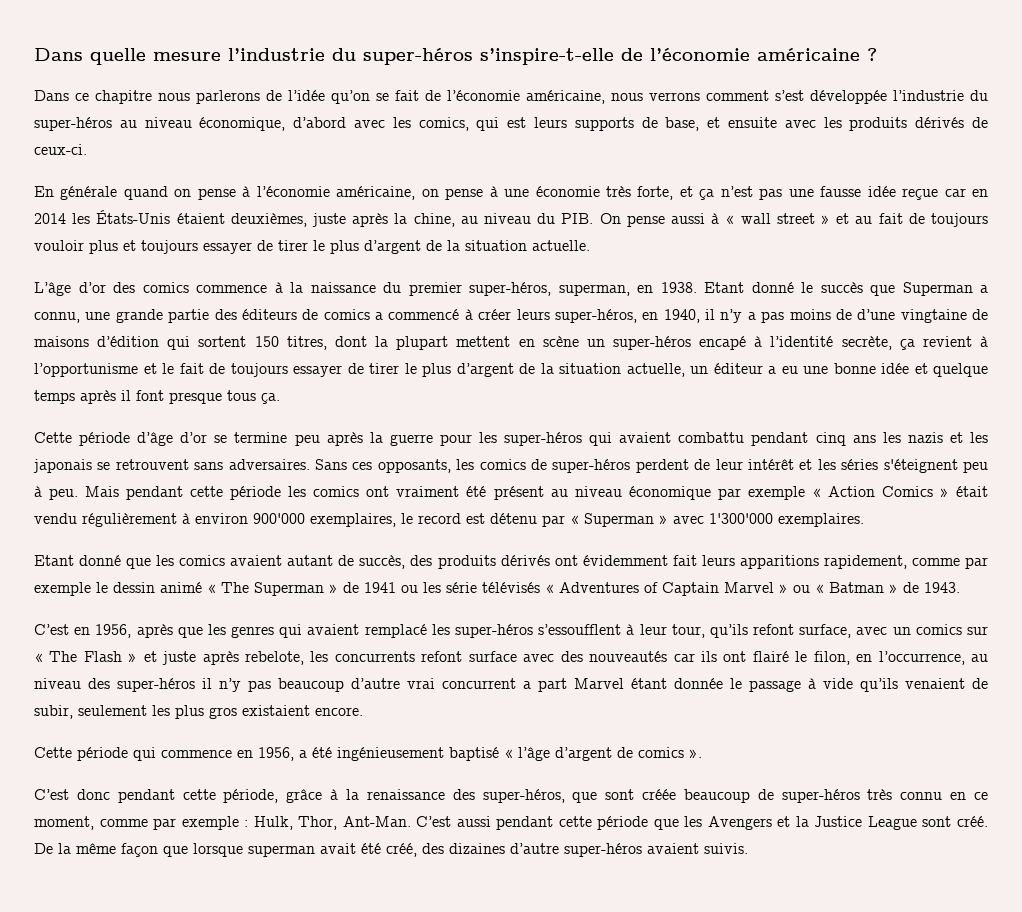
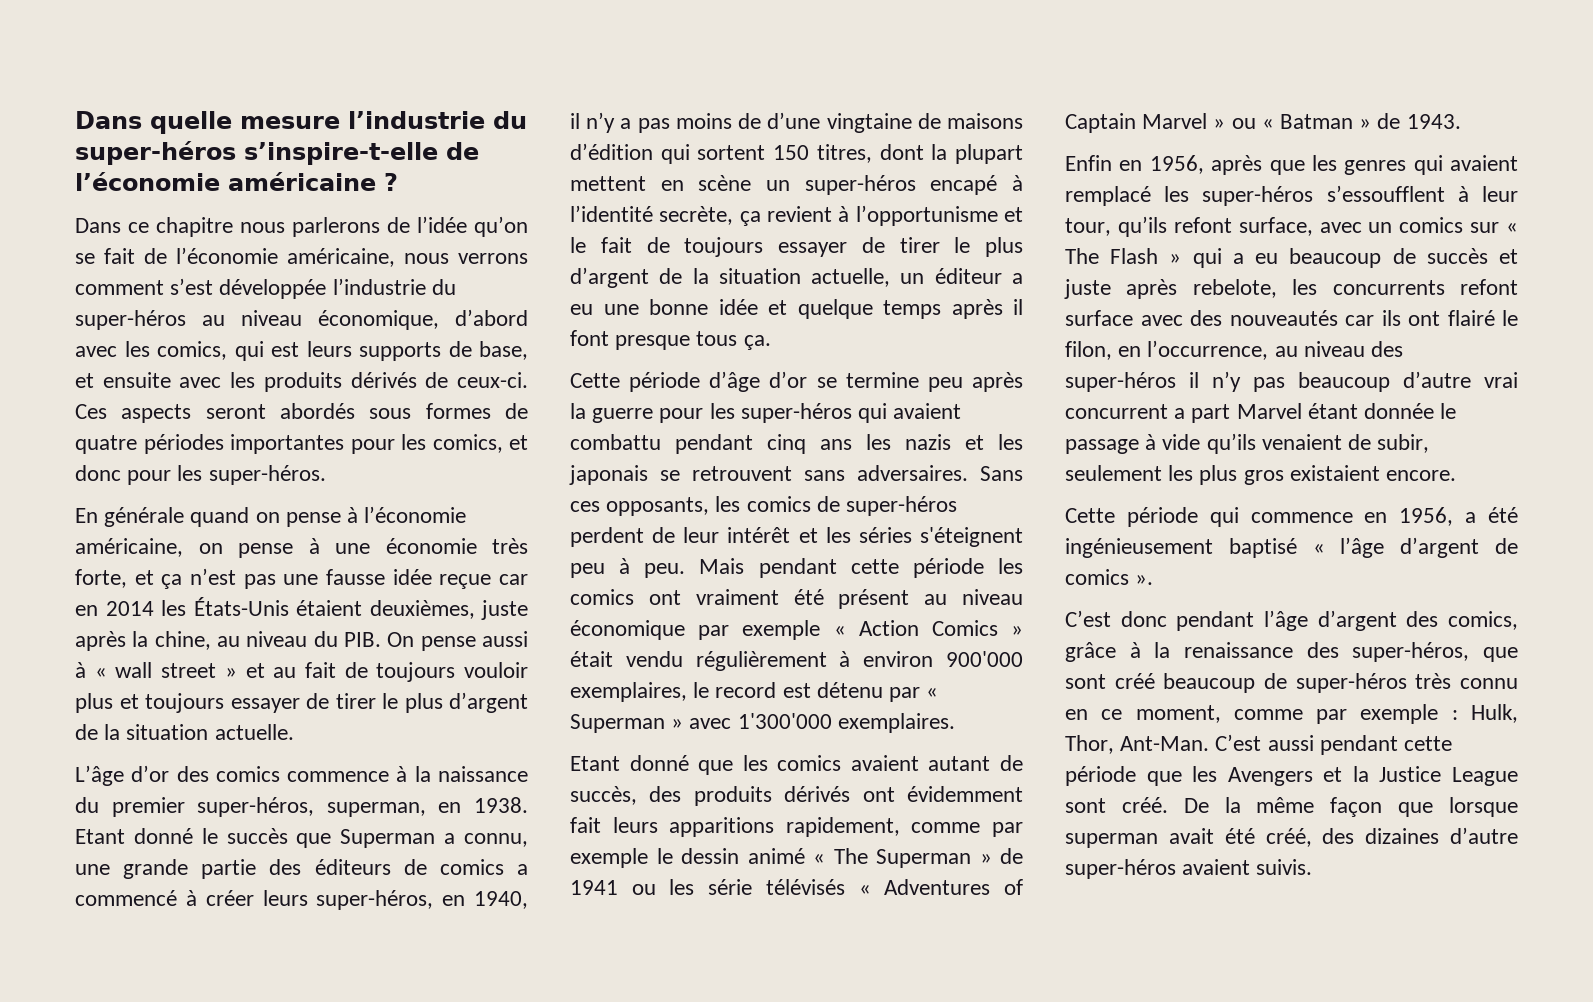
+ Ces aspects seront abordés sous formes de quatre périodes importantes pour les comics, et donc pour les super-héros.
- C’est en 1956, après que les genres qui avaient remplacé les super-héros s’essoufflent à leur tour, qu’ils refont surface, avec un comics sur « The Flash » et juste après rebelote, les concurrents refont surface avec des nouveautés car ils ont flairé le filon, en l’occurrence, au niveau des super-héros il n’y pas beaucoup d’autre vrai concurrent a part Marvel étant donnée le passage à vide qu’ils venaient de subir, seulement les plus gros existaient encore.
+ Enfin en 1956, après que les genres qui avaient remplacé les super-héros s’essoufflent à leur tour, qu’ils refont surface, avec un comics sur « The Flash » qui a eu beaucoup de succès et juste après rebelote, les concurrents refont surface avec des nouveautés car ils ont flairé le filon, en l’occurrence, au niveau des super-héros il n’y pas beaucoup d’autre vrai concurrent a part Marvel étant donnée le passage à vide qu’ils venaient de subir, seulement les plus gros existaient encore.
- C’est donc pendant cette période, grâce à la renaissance des super-héros, que sont créée beaucoup de super-héros très connu en ce moment, comme par exemple : Hulk, Thor, Ant-Man.
+ C’est donc pendant l’âge d’argent des comics, grâce à la renaissance des super-héros, que sont créé beaucoup de super-héros très connu en ce moment, comme par exemple : Hulk, Thor, Ant-Man.

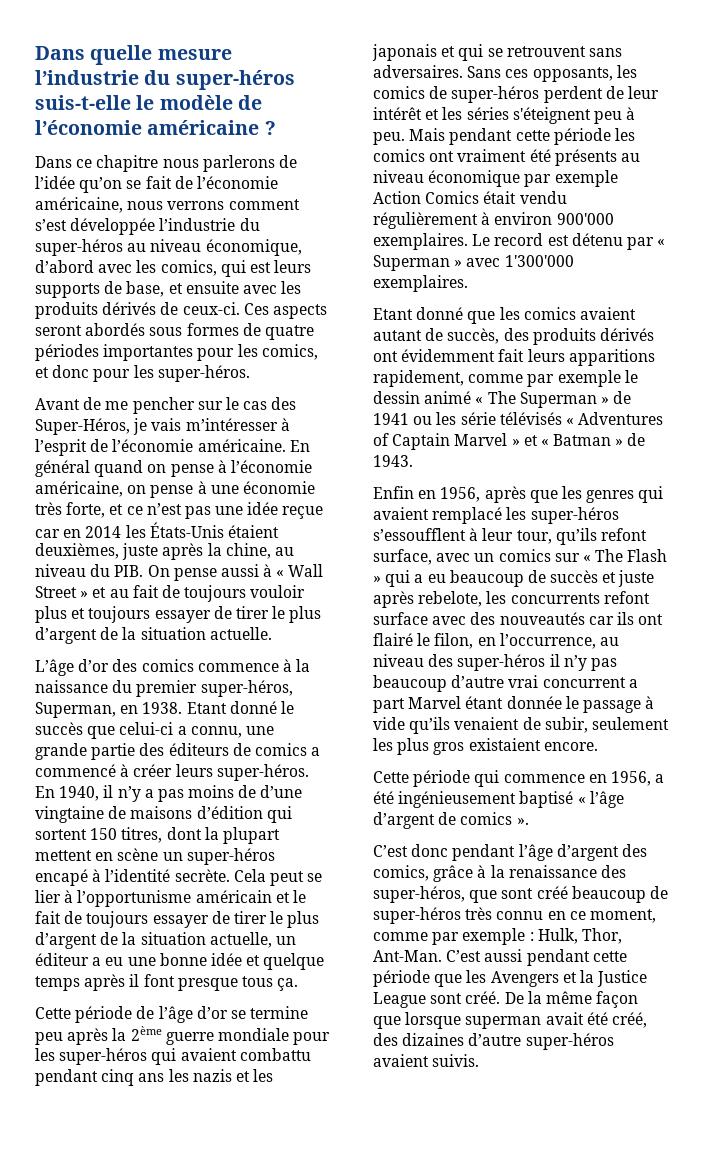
- Dans quelle mesure l’industrie du super-héros s’inspire-t-elle de l’économie américaine ?
+ Dans quelle mesure l’industrie du super-héros suis-t-elle le modèle de l’économie américaine ?
- En générale quand on pense à l’économie américaine, on pense à une économie très forte, et ça n’est pas une fausse idée reçue car en 2014 les États-Unis étaient deuxièmes, juste après la chine, au niveau du PIB. On pense aussi à « wall street » et au fait de toujours vouloir plus et toujours essayer de tirer le plus d’argent de la situation actuelle.
+ Avant de me pencher sur le cas des Super-Héros, je vais m’intéresser à l’esprit de l’économie américaine. En général quand on pense à l’économie américaine, on pense à une économie très forte, et ce n’est pas une idée reçue car en 2014 les États-Unis étaient deuxièmes, juste après la chine, au niveau du PIB. On pense aussi à « Wall Street » et au fait de toujours vouloir plus et toujours essayer de tirer le plus d’argent de la situation actuelle.
- L’âge d’or des comics commence à la naissance du premier super-héros, superman, en 1938.
+ L’âge d’or des comics commence à la naissance du premier super-héros, Superman, en 1938.
- Etant donné le succès que Superman a connu, une grande partie des éditeurs de comics a commencé à créer leurs super-héros, en 1940, il n’y a pas moins de d’une vingtaine de maisons d’édition qui sortent 150 titres, dont la plupart mettent en scène un super-héros encapé à l’identité secrète, ça revient à l’opportunisme et le fait de toujours essayer de tirer le plus d’argent de la situation actuelle, un éditeur a eu une bonne idée et quelque temps après il font presque tous ça.
+ Etant donné le succès que celui-ci a connu, une grande partie des éditeurs de comics a commencé à créer leurs super-héros. En 1940, il n’y a pas moins de d’une vingtaine de maisons d’édition qui sortent 150 titres, dont la plupart mettent en scène un super-héros encapé à l’identité secrète. Cela peut se lier à l’opportunisme américain et le fait de toujours essayer de tirer le plus d’argent de la situation actuelle, un éditeur a eu une bonne idée et quelque temps après il font presque tous ça.
- Cette période d’âge d’or se termine peu après la guerre pour les super-héros qui avaient combattu pendant cinq ans les nazis et les japonais se retrouvent sans adversaires.
+ Cette période de l’âge d’or se termine peu après la 2ème guerre mondiale pour les super-héros qui avaient combattu pendant cinq ans les nazis et les japonais et qui se retrouvent sans adversaires.
- Mais pendant cette période les comics ont vraiment été présent au niveau économique par exemple « Action Comics » était vendu régulièrement à environ 900'000 exemplaires, le record est détenu par « Superman » avec 1'300'000 exemplaires.
+ Mais pendant cette période les comics ont vraiment été présents au niveau économique par exemple Action Comics était vendu régulièrement à environ 900'000 exemplaires. Le record est détenu par « Superman » avec 1'300'000 exemplaires.
- Etant donné que les comics avaient autant de succès, des produits dérivés ont évidemment fait leurs apparitions rapidement, comme par exemple le dessin animé « The Superman » de 1941 ou les série télévisés « Adventures of Captain Marvel » ou « Batman » de 1943.
+ Etant donné que les comics avaient autant de succès, des produits dérivés ont évidemment fait leurs apparitions rapidement, comme par exemple le dessin animé « The Superman » de 1941 ou les série télévisés « Adventures of Captain Marvel » et « Batman » de 1943.

